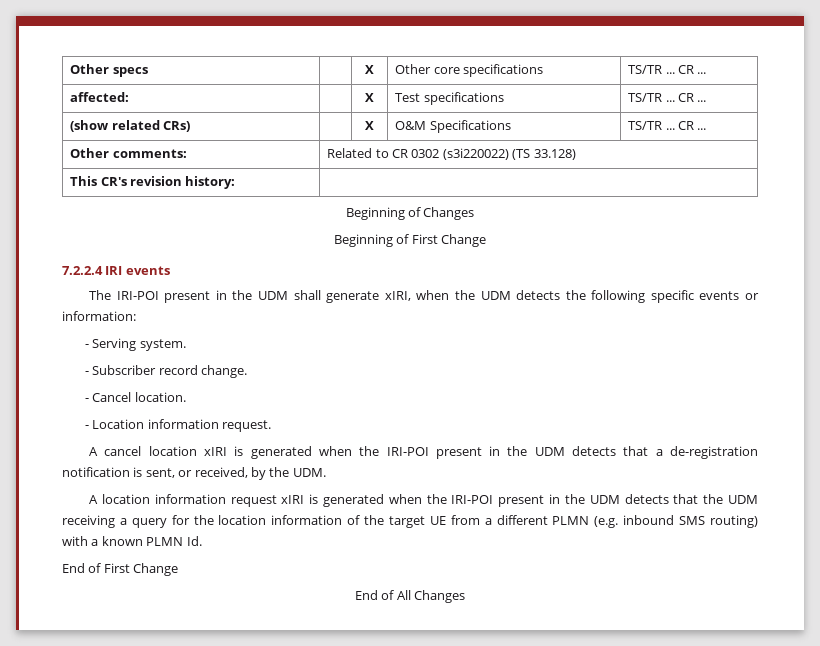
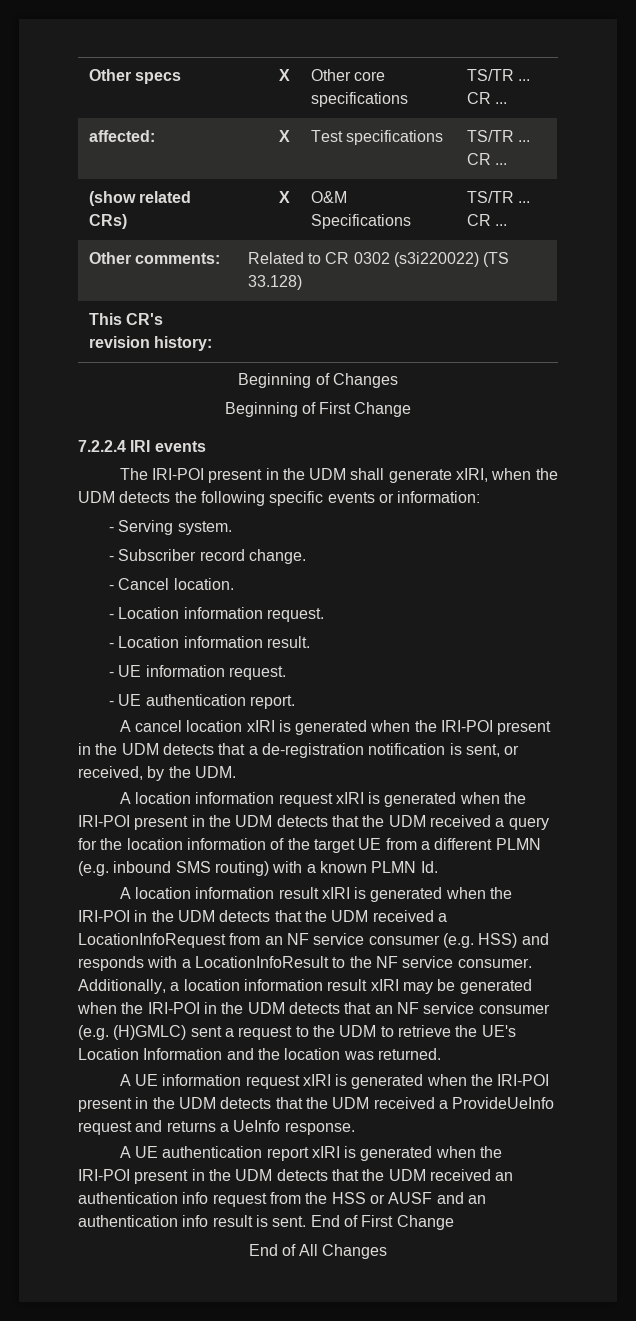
+ - Location information result.
+ - UE information request.
+ - UE authentication report.
- A location information request xIRI is generated when the IRI-POI present in the UDM detects that the UDM receiving a query for the location information of the target UE from a different PLMN (e.g. inbound SMS routing) with a known PLMN Id.
+ A location information request xIRI is generated when the IRI-POI present in the UDM detects that the UDM received a query for the location information of the target UE from a different PLMN (e.g. inbound SMS routing) with a known PLMN Id.
+ A location information result xIRI is generated when the IRI-POI in the UDM detects that the UDM received a LocationInfoRequest from an NF service consumer (e.g. HSS) and responds with a LocationInfoResult to the NF service consumer. Additionally, a location information result xIRI may be generated when the IRI-POI in the UDM detects that an NF service consumer (e.g. (H)GMLC) sent a request to the UDM to retrieve the UE's Location Information and the location was returned.
+ A UE information request xIRI is generated when the IRI-POI present in the UDM detects that the UDM received a ProvideUeInfo request and returns a UeInfo response.
+ A UE authentication report xIRI is generated when the IRI-POI present in the UDM detects that the UDM received an authentication info request from the HSS or AUSF and an authentication info result is sent.

